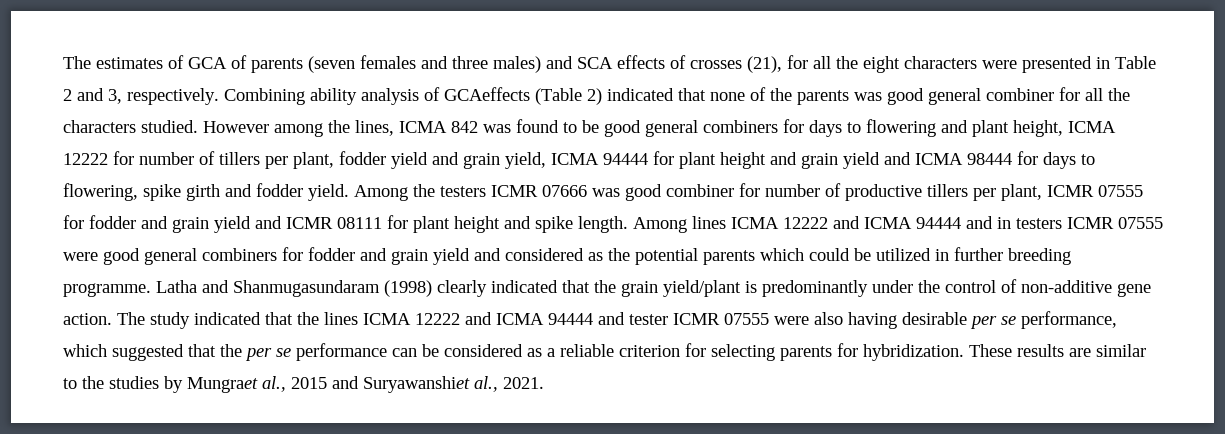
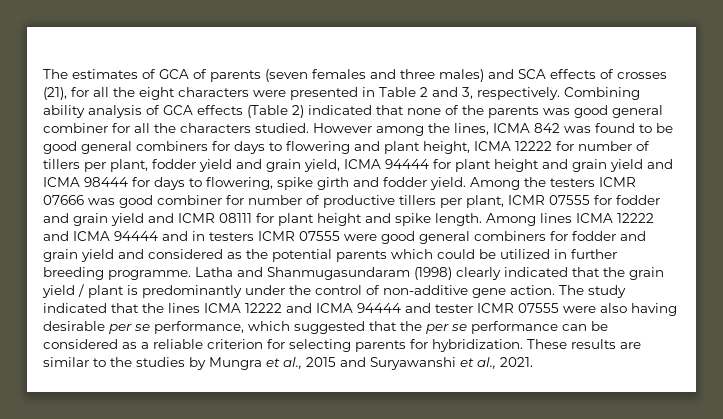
- Combining ability analysis of GCAeffects (Table 2) indicated that none of the parents was good general combiner for all the characters studied.
+ Combining ability analysis of GCA effects (Table 2) indicated that none of the parents was good general combiner for all the characters studied.
- Latha and Shanmugasundaram (1998) clearly indicated that the grain yield/plant is predominantly under the control of non-additive gene action.
+ Latha and Shanmugasundaram (1998) clearly indicated that the grain yield / plant is predominantly under the control of non-additive gene action.
- These results are similar to the studies by Mungraet al., 2015 and Suryawanshiet al., 2021.
+ These results are similar to the studies by Mungra et al., 2015 and Suryawanshi et al., 2021.

